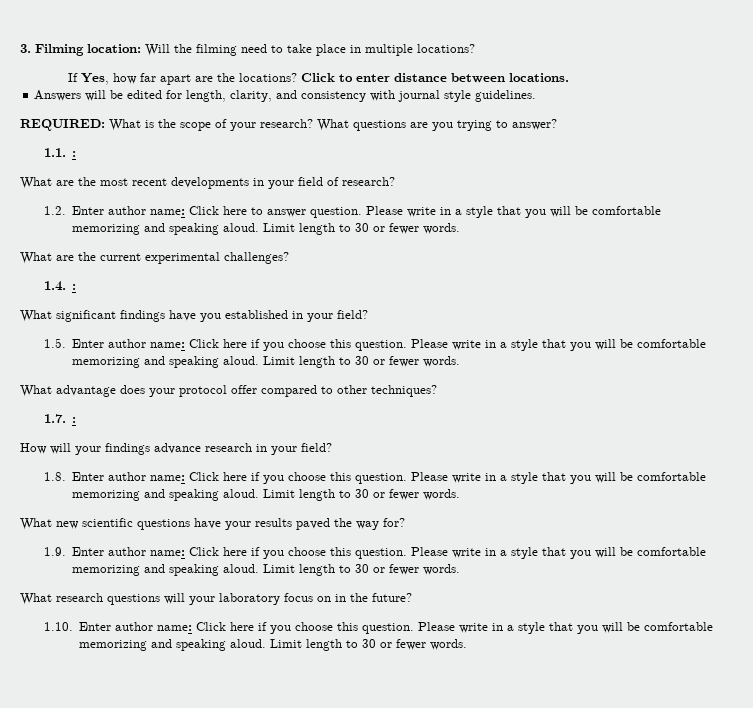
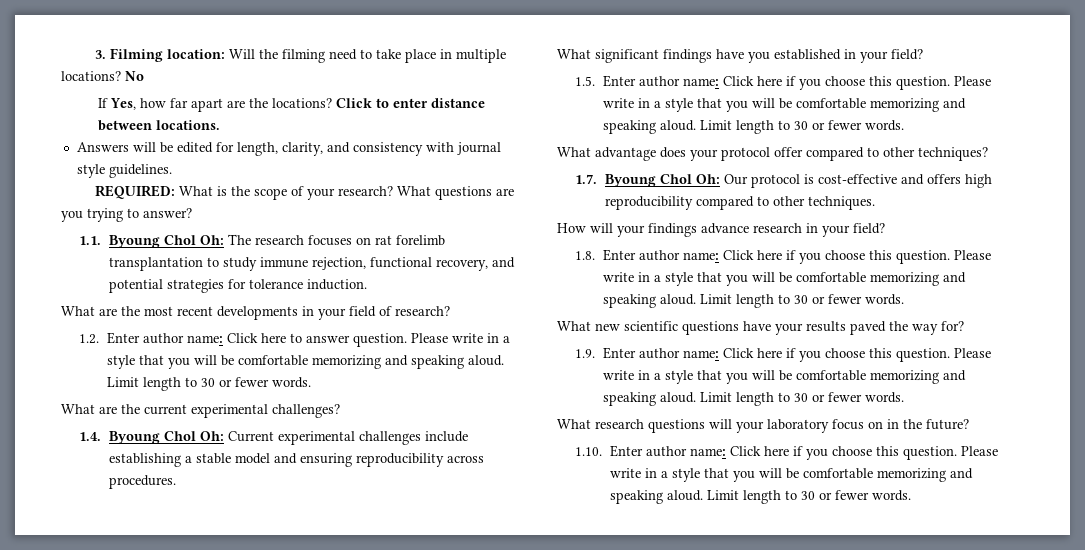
+ No
- 1.1. :
+ 1.1. Byoung Chol Oh: The research focuses on rat forelimb transplantation to study immune rejection, functional recovery, and potential strategies for tolerance induction.
- 1.4. :
+ 1.4. Byoung Chol Oh: Current experimental challenges include establishing a stable model and ensuring reproducibility across procedures.
- 1.7. :
+ 1.7. Byoung Chol Oh: Our protocol is cost-effective and offers high reproducibility compared to other techniques.

